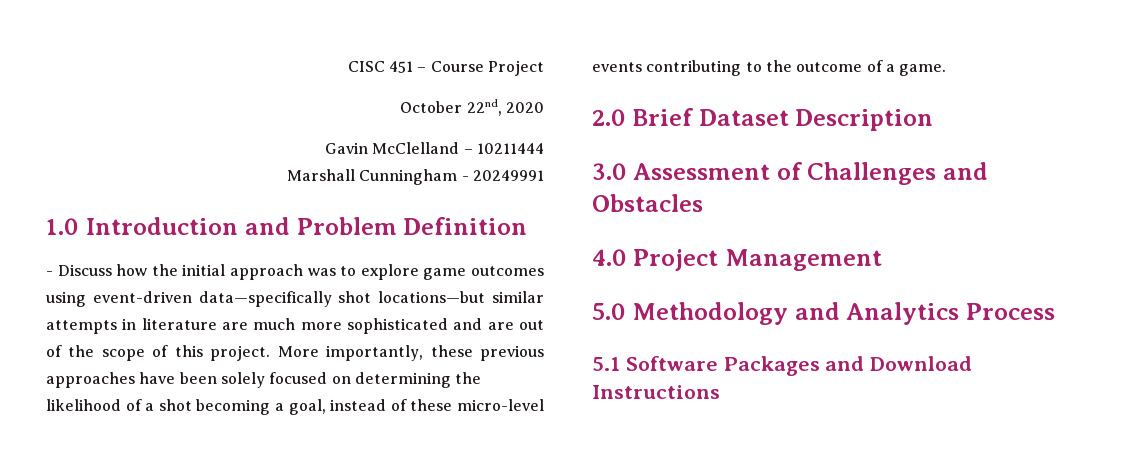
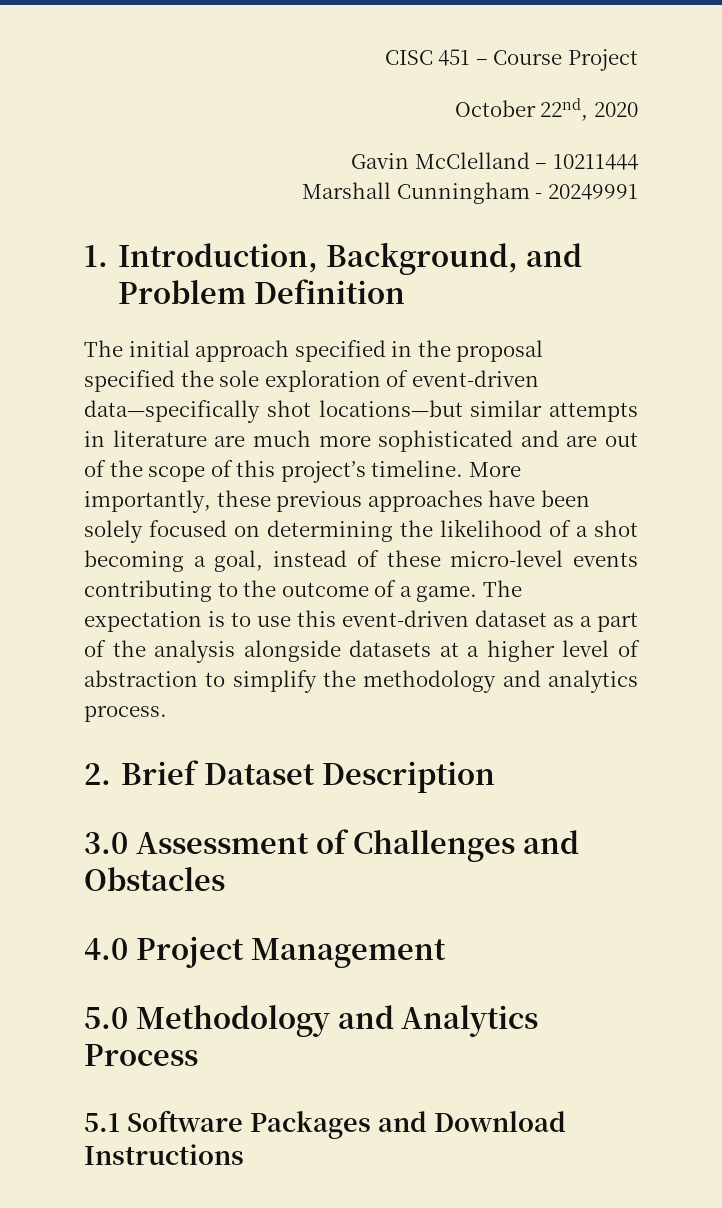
- 1.0 Introduction and Problem Definition
+ 1. Introduction, Background, and Problem Definition
- - Discuss how the initial approach was to explore game outcomes using event-driven data—specifically shot locations—but similar attempts in literature are much more sophisticated and are out of the scope of this project.
+ The initial approach specified in the proposal specified the sole exploration of event-driven data—specifically shot locations—but similar attempts in literature are much more sophisticated and are out of the scope of this project’s timeline.
- More importantly, these previous approaches have been solely focused on determining the likelihood of a shot becoming a goal, instead of these micro-level events contributing to the outcome of a game.
- 2.0 Brief Dataset Description
+ More importantly, these previous approaches have been solely focused on determining the likelihood of a shot becoming a goal, instead of these micro-level events contributing to the outcome of a game. The expectation is to use this event-driven dataset as a part of the analysis alongside datasets at a higher level of abstraction to simplify the methodology and analytics process.
+ 2. Brief Dataset Description

